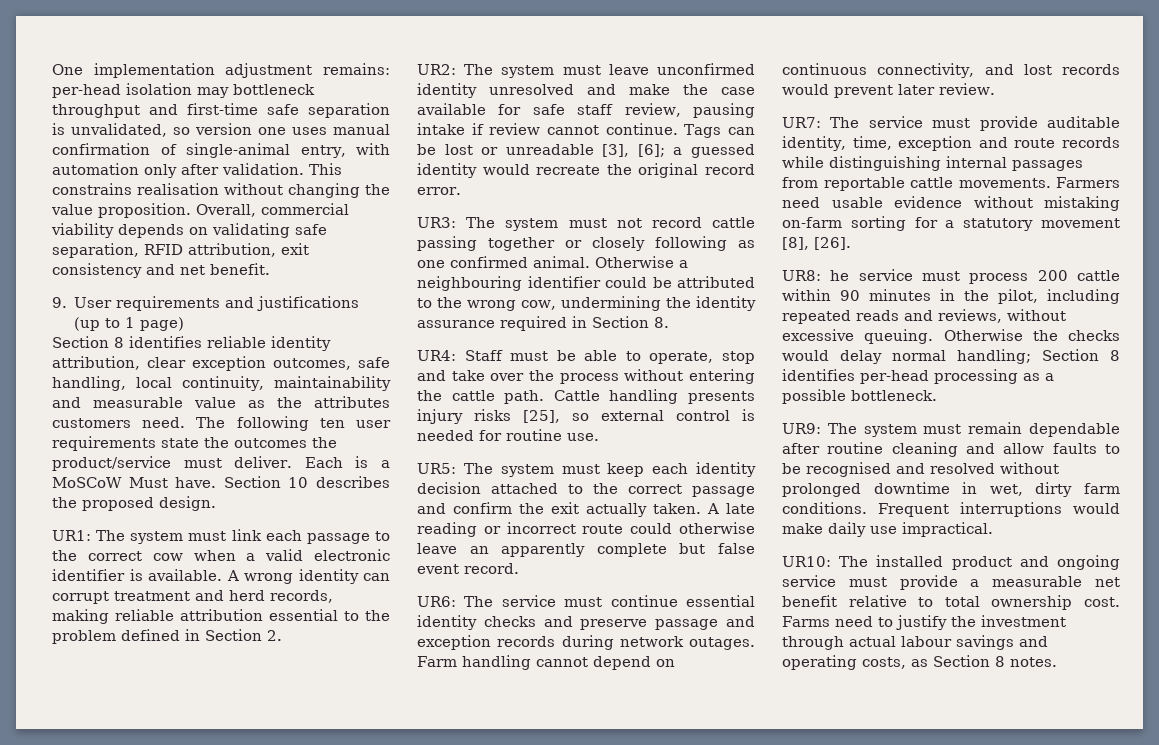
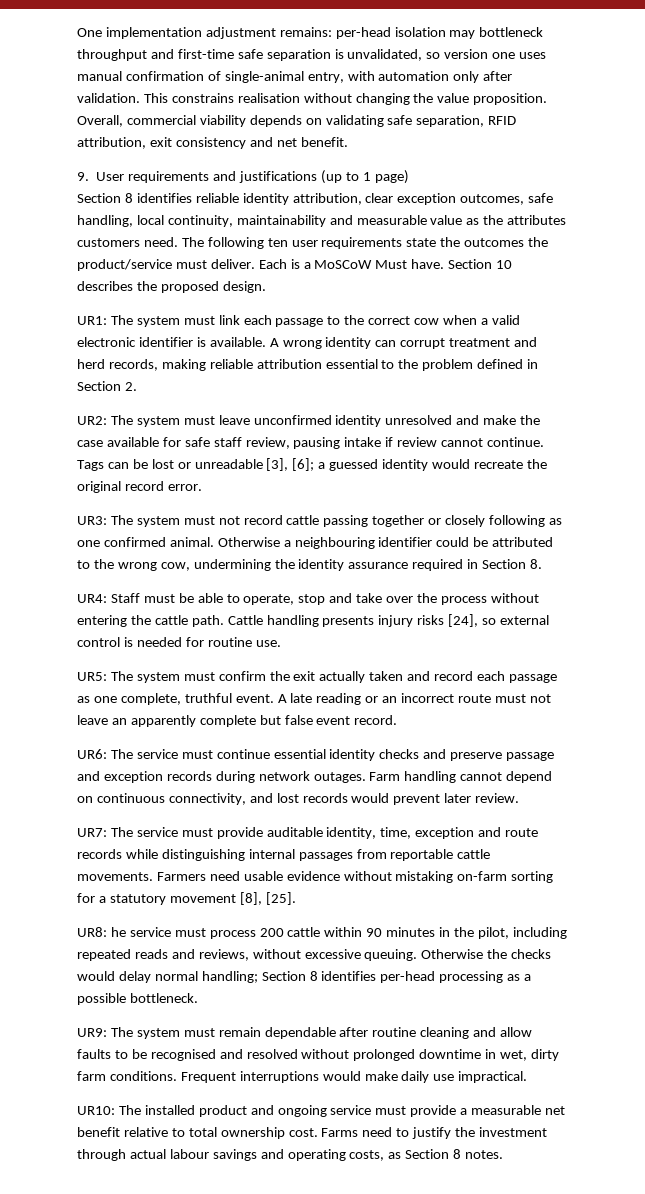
- Cattle handling presents injury risks [25], so external control is needed for routine use.
+ Cattle handling presents injury risks [24], so external control is needed for routine use.
- UR5: The system must keep each identity decision attached to the correct passage and confirm the exit actually taken.
+ UR5: The system must confirm the exit actually taken and record each passage as one complete, truthful event.
- A late reading or incorrect route could otherwise leave an apparently complete but false event record.
+ A late reading or an incorrect route must not leave an apparently complete but false event record.
- Farmers need usable evidence without mistaking on-farm sorting for a statutory movement [8], [26].
+ Farmers need usable evidence without mistaking on-farm sorting for a statutory movement [8], [25].

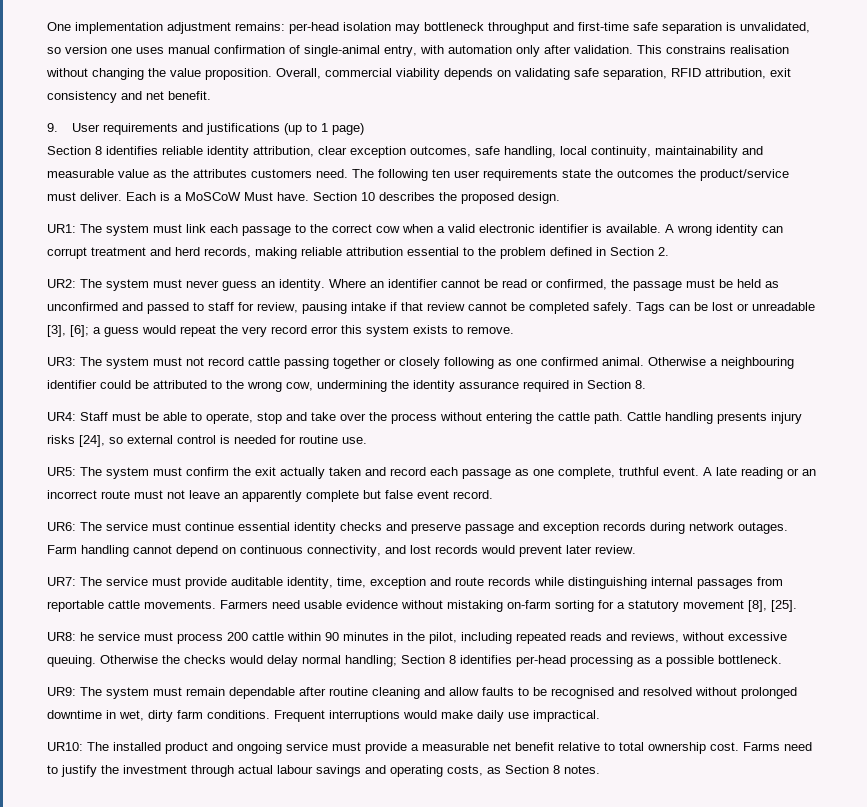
- UR2: The system must leave unconfirmed identity unresolved and make the case available for safe staff review, pausing intake if review cannot continue.
+ UR2: The system must never guess an identity. Where an identifier cannot be read or confirmed, the passage must be held as unconfirmed and passed to staff for review, pausing intake if that review cannot be completed safely.
- Tags can be lost or unreadable [3], [6]; a guessed identity would recreate the original record error.
+ Tags can be lost or unreadable [3], [6]; a guess would repeat the very record error this system exists to remove.

